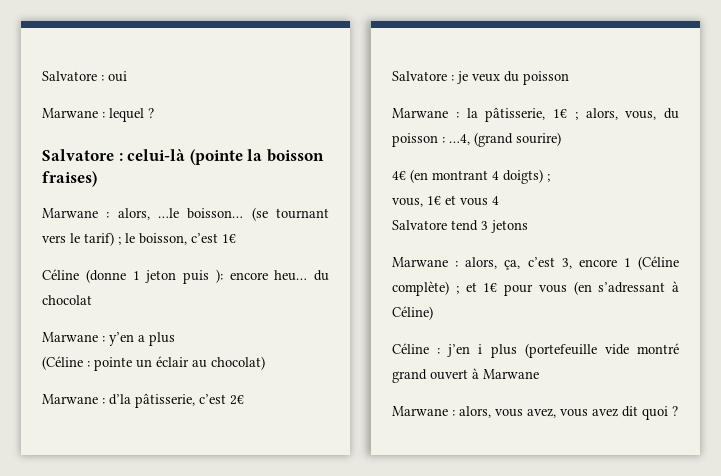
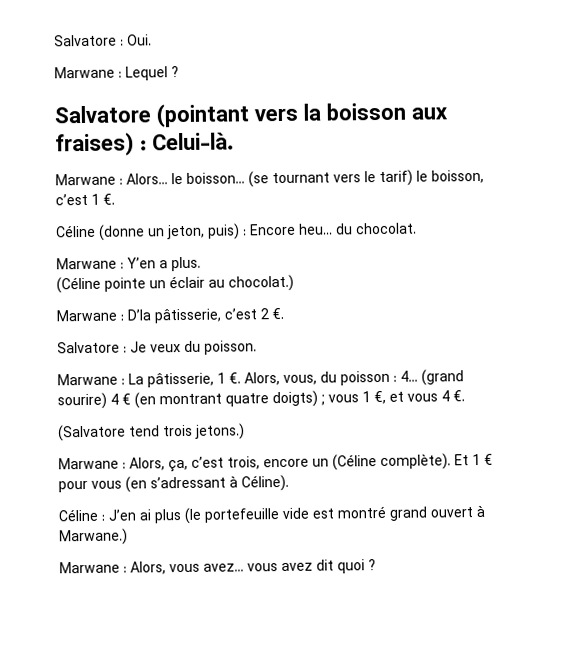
- Salvatore : oui
- Marwane : lequel ?
+ Salvatore : Oui.
+ Marwane : Lequel ?
- Salvatore : celui-là (pointe la boisson fraises)
- Marwane : alors, …le boisson…
+ Salvatore (pointant vers la boisson aux fraises) : Celui-là.
+ Marwane : Alors… le boisson…
- (se tournant vers le tarif) ; le boisson, c’est 1€
+ (se tournant vers le tarif) le boisson, c’est 1 €.
- Céline (donne 1 jeton puis ): encore heu… du chocolat
- Marwane : y’en a plus
- (Céline : pointe un éclair au chocolat)
- Marwane : d’la pâtisserie, c’est 2€
- Salvatore : je veux du poisson
- Marwane : la pâtisserie, 1€ ; alors, vous, du poisson : …4, (grand sourire)
- 4€ (en montrant 4 doigts) ;
- vous, 1€ et vous 4
- Salvatore tend 3 jetons
- Marwane : alors, ça, c’est 3, encore 1 (Céline complète) ; et 1€ pour vous (en s’adressant à Céline)
+ Céline (donne un jeton, puis) : Encore heu… du chocolat.
+ Marwane : Y’en a plus.
+ (Céline pointe un éclair au chocolat.)
+ Marwane : D’la pâtisserie, c’est 2 €.
+ Salvatore : Je veux du poisson.
+ Marwane : La pâtisserie, 1 €. Alors, vous, du poisson : 4… (grand sourire) 4 € (en montrant quatre doigts) ; vous 1 €, et vous 4 €.
+ (Salvatore tend trois jetons.)
+ Marwane : Alors, ça, c’est trois, encore un (Céline complète). Et 1 € pour vous (en s’adressant à Céline).
- Céline : j’en i plus (portefeuille vide montré grand ouvert à Marwane
- Marwane : alors, vous avez, vous avez dit quoi ?
+ Céline : J’en ai plus (le portefeuille vide est montré grand ouvert à Marwane.)
+ Marwane : Alors, vous avez… vous avez dit quoi ?

